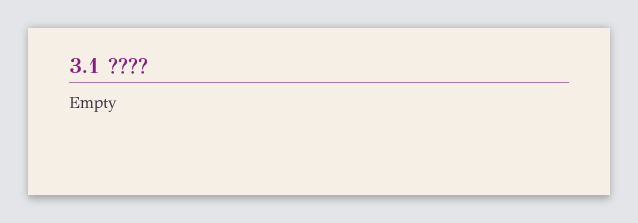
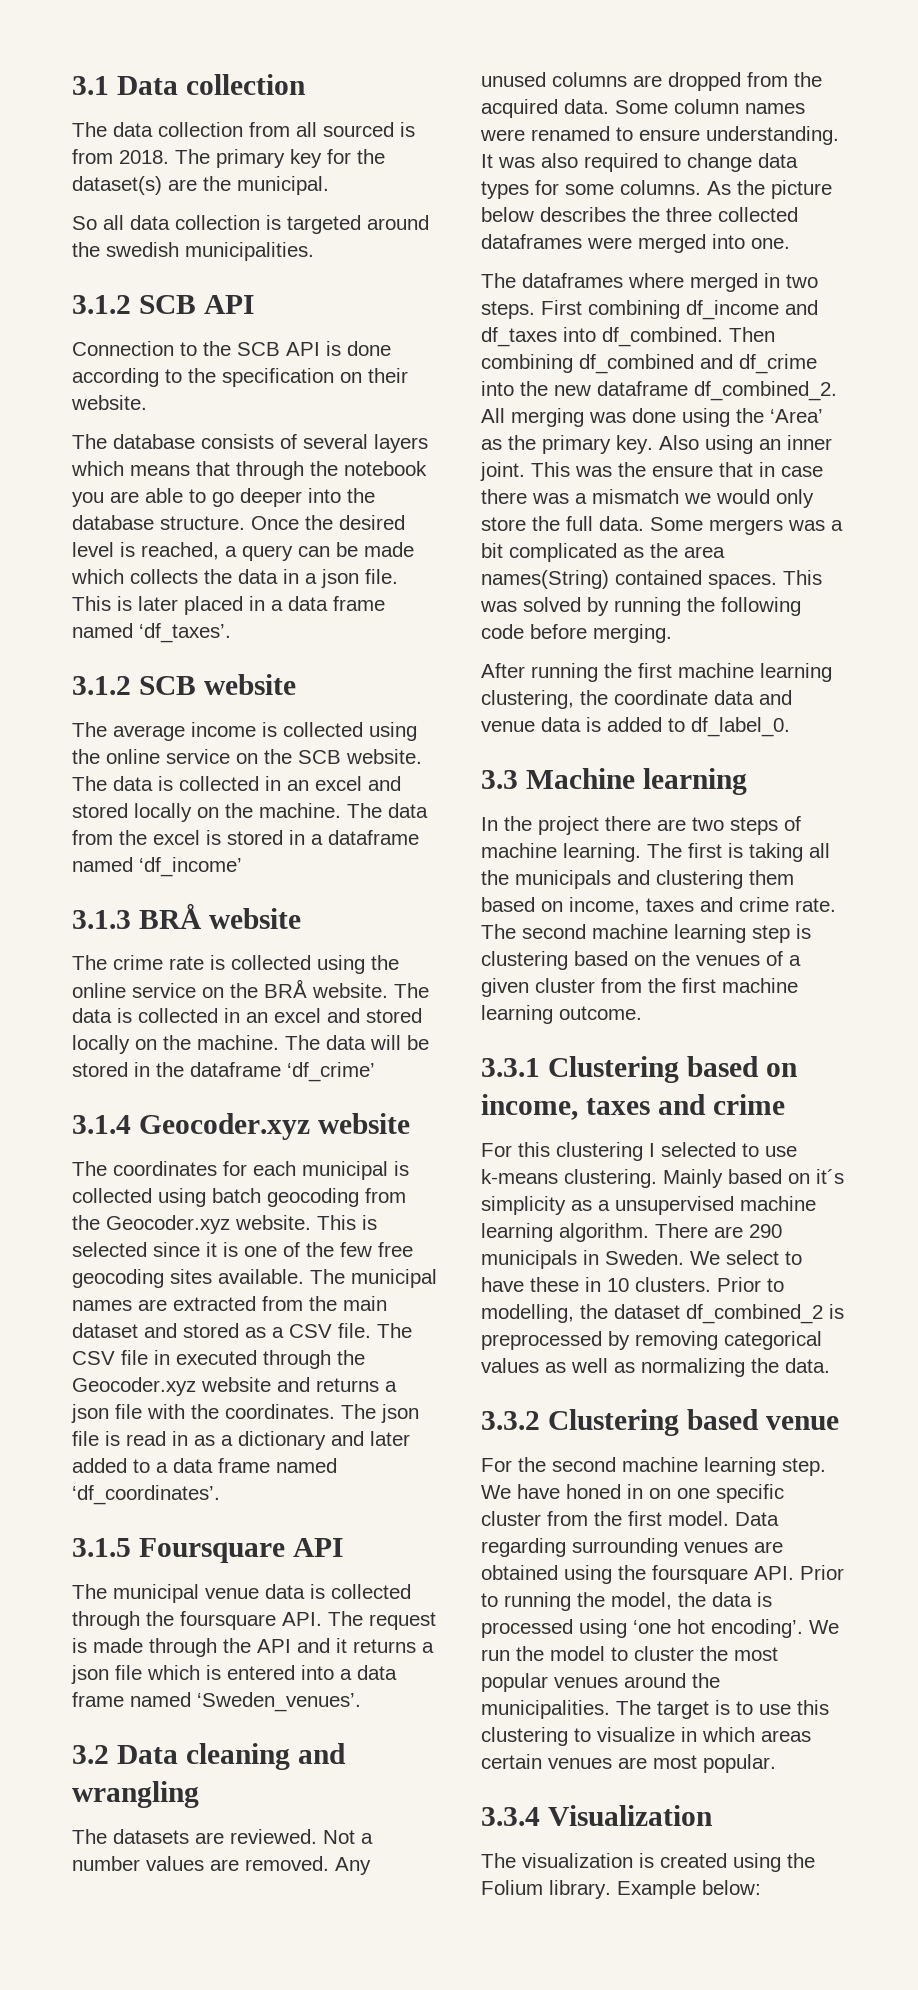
- 3.1 ????
- Empty
+ 3.1 Data collection
+ The data collection from all sourced is from 2018. The primary key for the dataset(s) are the municipal.
+ So all data collection is targeted around the swedish municipalities.
+ 3.1.2 SCB API
+ Connection to the SCB API is done according to the specification on their website.
+ The database consists of several layers which means that through the notebook you are able to go deeper into the database structure. Once the desired level is reached, a query can be made which collects the data in a json file. This is later placed in a data frame named ‘df_taxes’.
+ 3.1.2 SCB website
+ The average income is collected using the online service on the SCB website. The data is collected in an excel and stored locally on the machine. The data from the excel is stored in a dataframe named ‘df_income’
+ 3.1.3 BRÅ website
+ The crime rate is collected using the online service on the BRÅ website. The data is collected in an excel and stored locally on the machine. The data will be stored in the dataframe ‘df_crime’
+ 3.1.4 Geocoder.xyz website
+ The coordinates for each municipal is collected using batch geocoding from the Geocoder.xyz website. This is selected since it is one of the few free geocoding sites available. The municipal names are extracted from the main dataset and stored as a CSV file. The CSV file in executed through the Geocoder.xyz website and returns a json file with the coordinates. The json file is read in as a dictionary and later added to a data frame named ‘df_coordinates’.
+ 3.1.5 Foursquare API
+ The municipal venue data is collected through the foursquare API. The request is made through the API and it returns a json file which is entered into a data frame named ‘Sweden_venues’.
+ 3.2 Data cleaning and wrangling
+ The datasets are reviewed. Not a number values are removed. Any unused columns are dropped from the acquired data. Some column names were renamed to ensure understanding. It was also required to change data types for some columns. As the picture below describes the three collected dataframes were merged into one.
+ The dataframes where merged in two steps. First combining df_income and df_taxes into df_combined. Then combining df_combined and df_crime into the new dataframe df_combined_2. All merging was done using the ‘Area’ as the primary key. Also using an inner joint. This was the ensure that in case there was a mismatch we would only store the full data. Some mergers was a bit complicated as the area names(String) contained spaces. This was solved by running the following code before merging.
+ After running the first machine learning clustering, the coordinate data and venue data is added to df_label_0.
+ 3.3 Machine learning
+ In the project there are two steps of machine learning. The first is taking all the municipals and clustering them based on income, taxes and crime rate. The second machine learning step is clustering based on the venues of a given cluster from the first machine learning outcome.
+ 3.3.1 Clustering based on income, taxes and crime
+ For this clustering I selected to use k-means clustering. Mainly based on it´s simplicity as a unsupervised machine learning algorithm. There are 290 municipals in Sweden. We select to have these in 10 clusters. Prior to modelling, the dataset df_combined_2 is preprocessed by removing categorical values as well as normalizing the data.
+ 3.3.2 Clustering based venue
+ For the second machine learning step. We have honed in on one specific cluster from the first model. Data regarding surrounding venues are obtained using the foursquare API. Prior to running the model, the data is processed using ‘one hot encoding’. We run the model to cluster the most popular venues around the municipalities. The target is to use this clustering to visualize in which areas certain venues are most popular.
+ 3.3.4 Visualization
+ The visualization is created using the Folium library. Example below:

